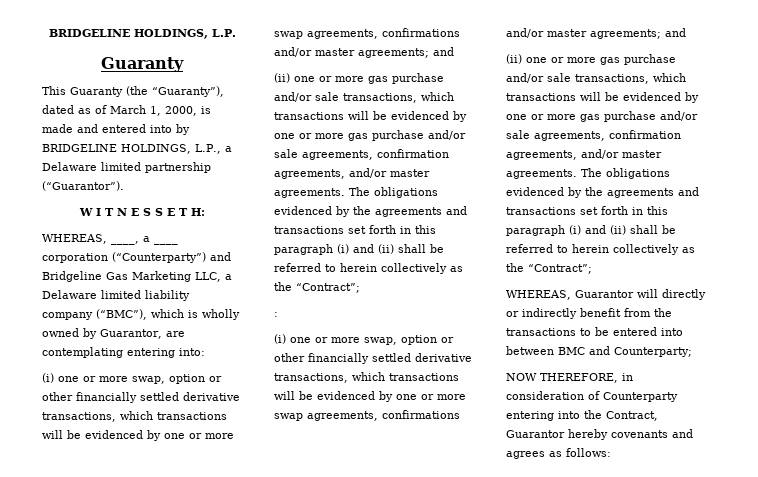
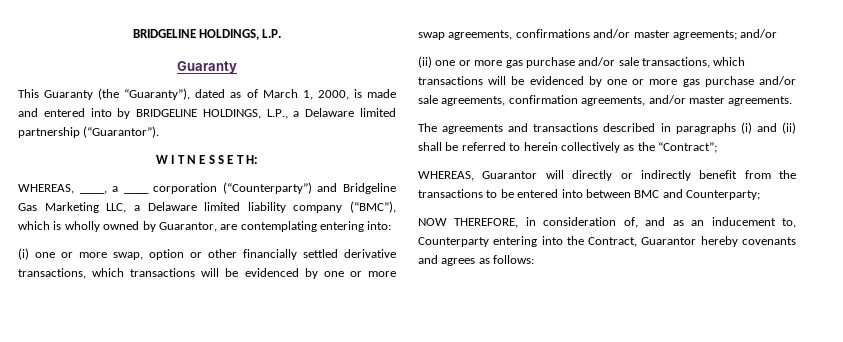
  WHEREAS, ____, a ____ corporation (“Counterparty”) and Bridgeline Gas Marketing LLC, a Delaware limited liability company (“BMC”), which is wholly owned by Guarantor, are contemplating entering into:
- (i) one or more swap, option or other financially settled derivative transactions, which transactions will be evidenced by one or more swap agreements, confirmations and/or master agreements; and
- (ii) one or more gas purchase and/or sale transactions, which transactions will be evidenced by one or more gas purchase and/or sale agreements, confirmation agreements, and/or master agreements. The obligations evidenced by the agreements and transactions set forth in this paragraph (i) and (ii) shall be referred to herein collectively as the “Contract”;
- :
- (i) one or more swap, option or other financially settled derivative transactions, which transactions will be evidenced by one or more swap agreements, confirmations and/or master agreements; and
- (ii) one or more gas purchase and/or sale transactions, which transactions will be evidenced by one or more gas purchase and/or sale agreements, confirmation agreements, and/or master agreements. The obligations evidenced by the agreements and transactions set forth in this paragraph (i) and (ii) shall be referred to herein collectively as the “Contract”;
+ (i) one or more swap, option or other financially settled derivative transactions, which transactions will be evidenced by one or more swap agreements, confirmations and/or master agreements; and/or
+ (ii) one or more gas purchase and/or sale transactions, which transactions will be evidenced by one or more gas purchase and/or sale agreements, confirmation agreements, and/or master agreements.
+ The agreements and transactions described in paragraphs (i) and (ii) shall be referred to herein collectively as the “Contract”;
- NOW THEREFORE, in consideration of Counterparty entering into the Contract, Guarantor hereby covenants and agrees as follows:
+ NOW THEREFORE, in consideration of, and as an inducement to, Counterparty entering into the Contract, Guarantor hereby covenants and agrees as follows:

